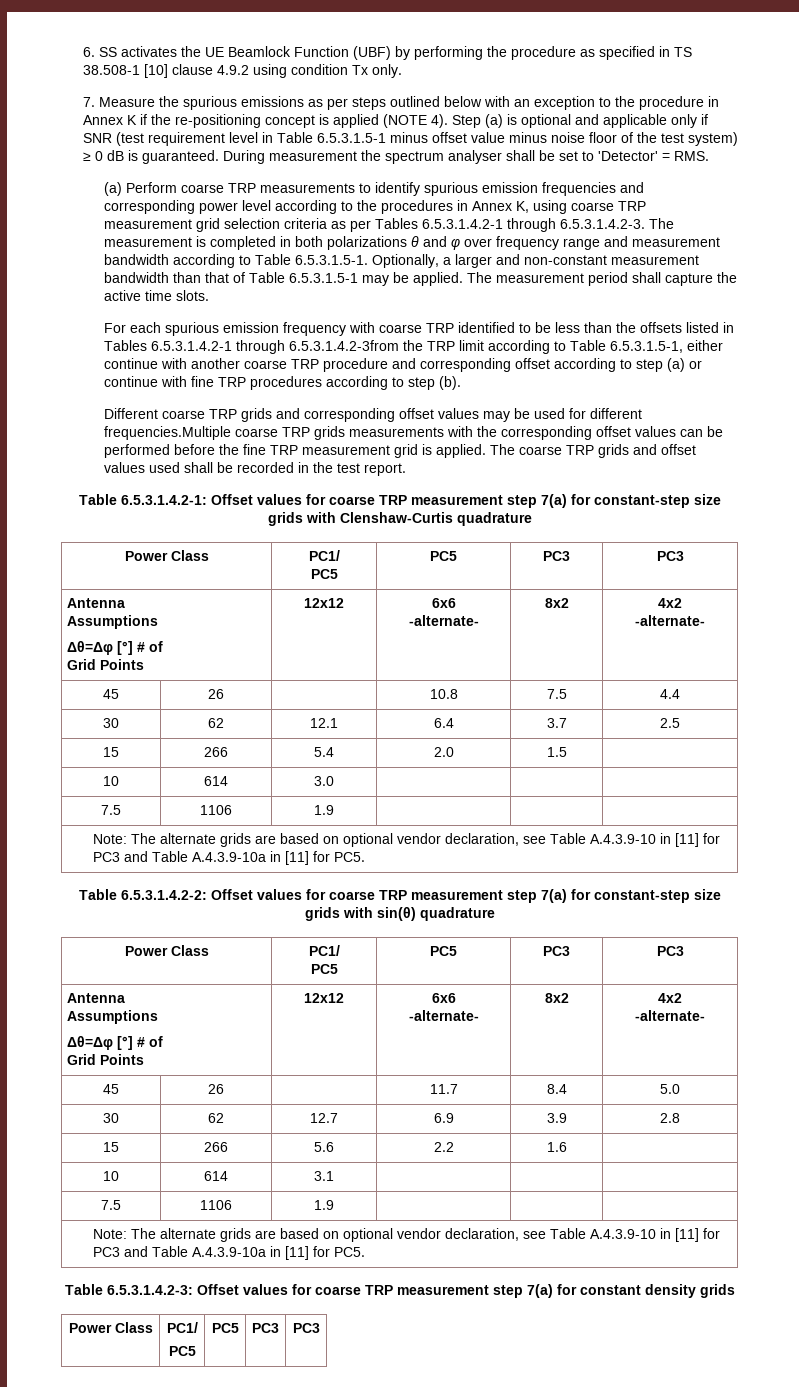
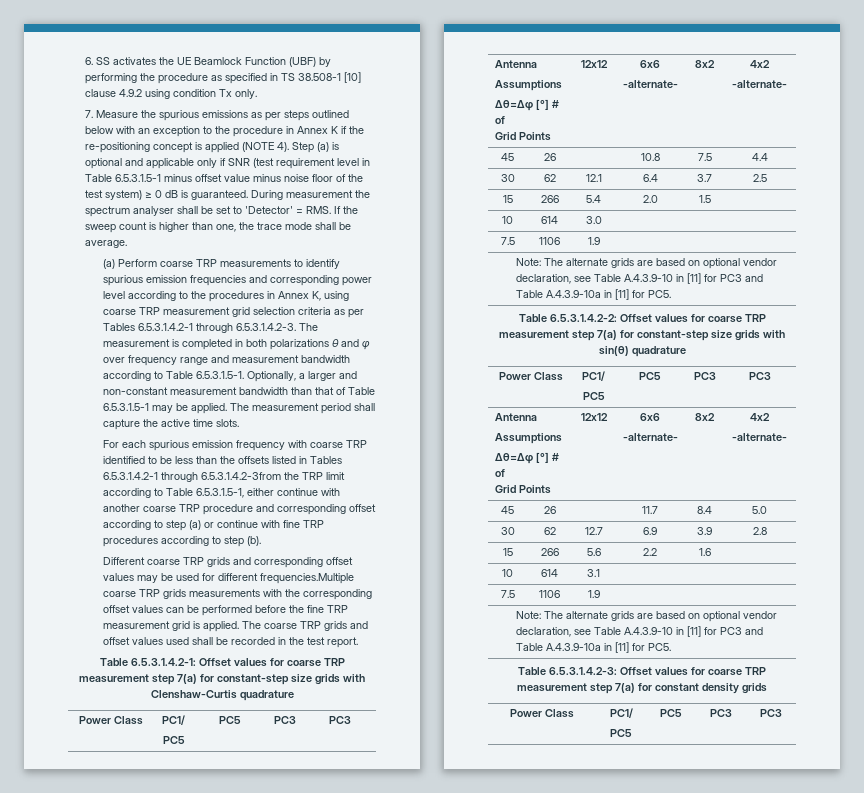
- During measurement the spectrum analyser shall be set to 'Detector' = RMS.
+ During measurement the spectrum analyser shall be set to 'Detector' = RMS. If the sweep count is higher than one, the trace mode shall be average.

